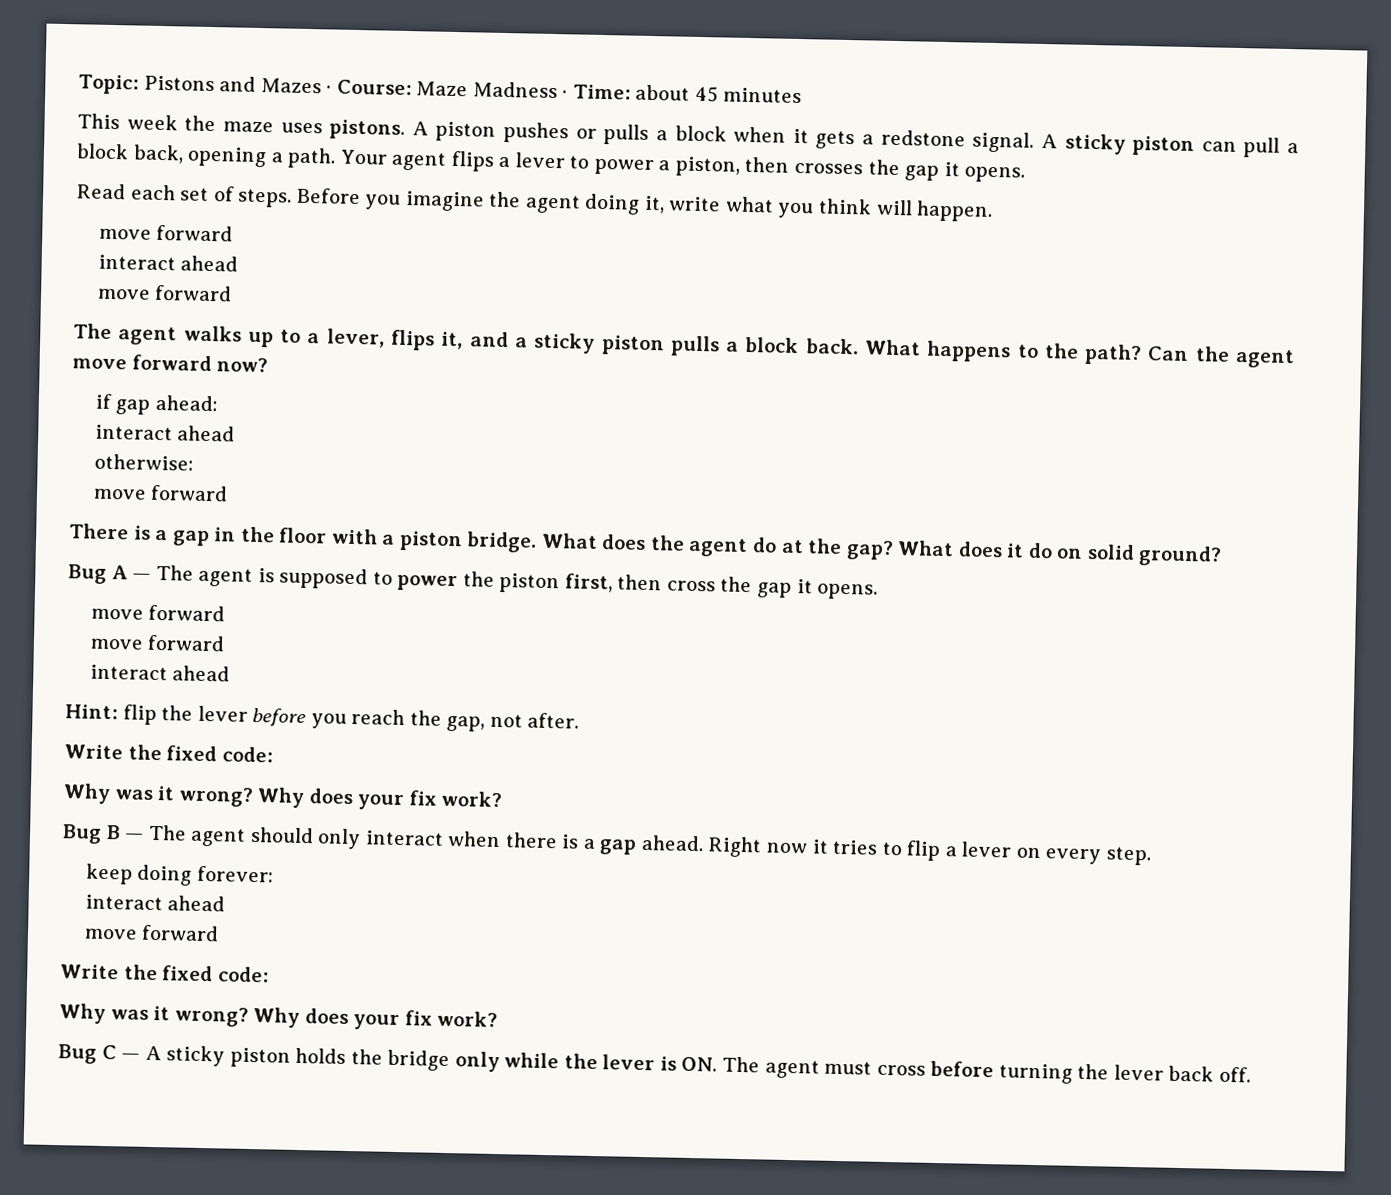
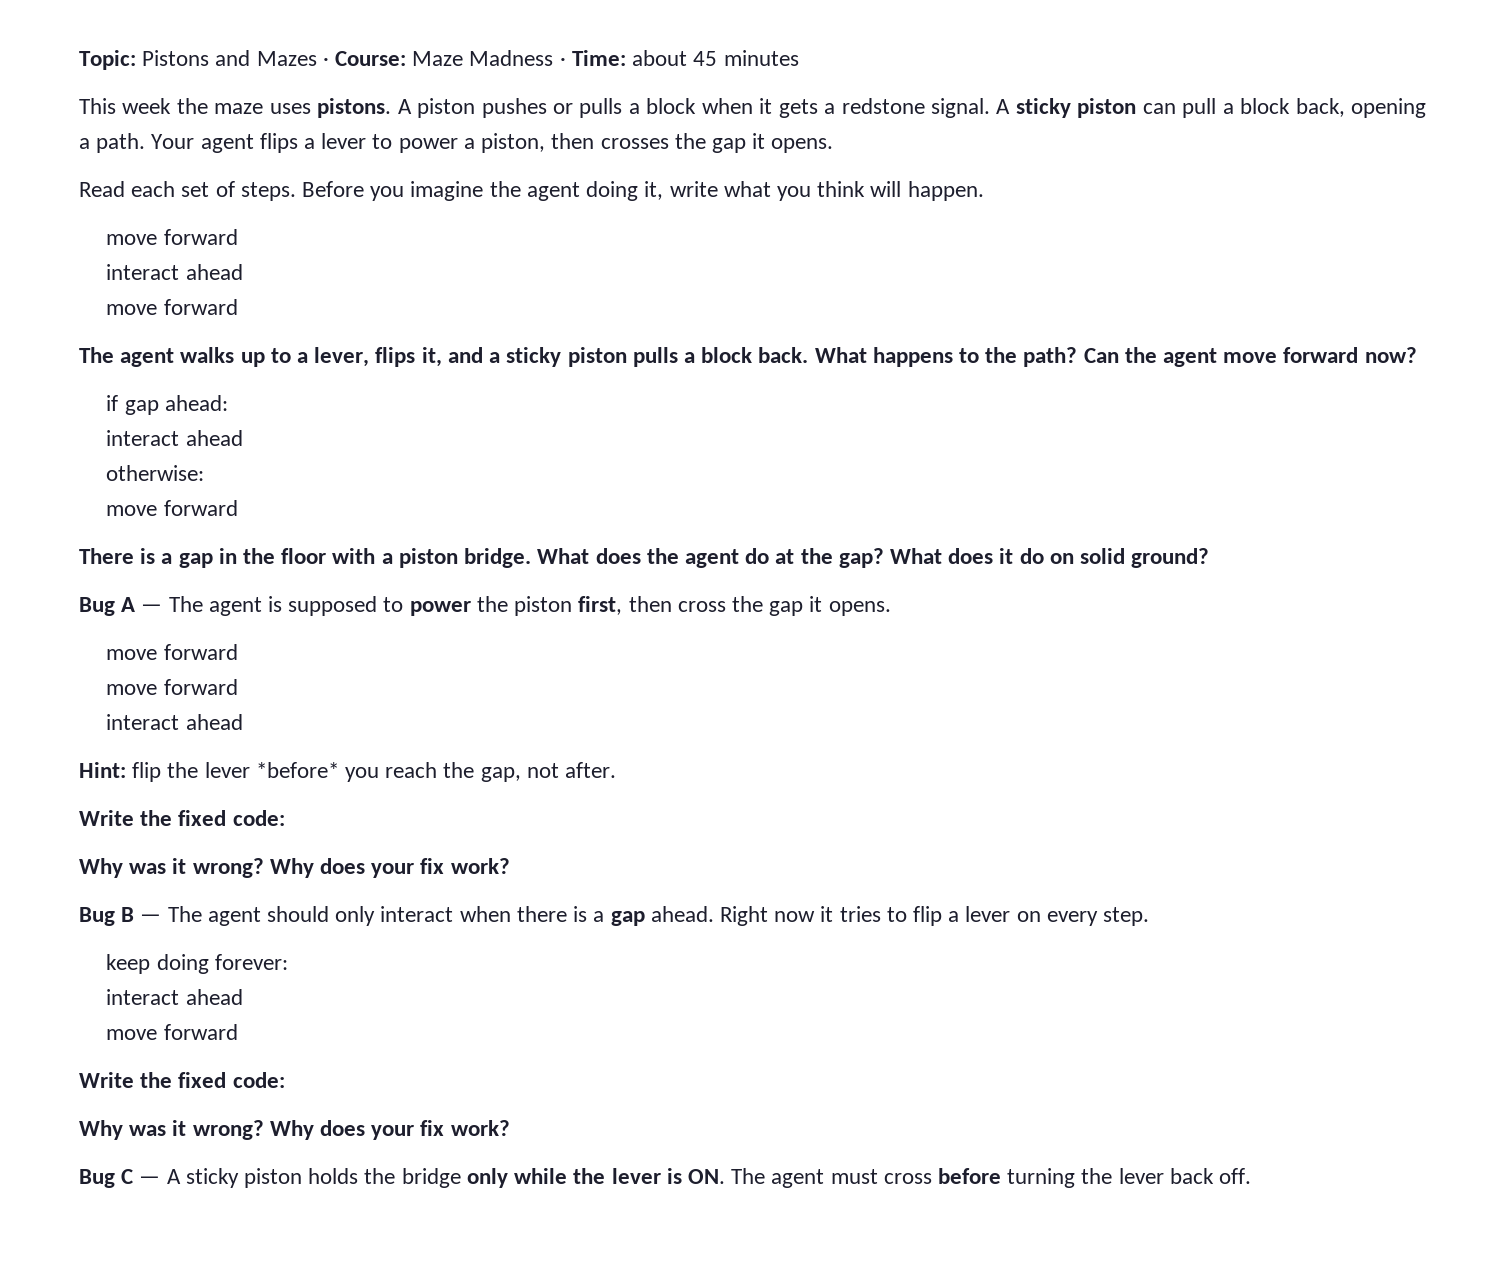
- Hint: flip the lever before you reach the gap, not after.
+ Hint: flip the lever *before* you reach the gap, not after.

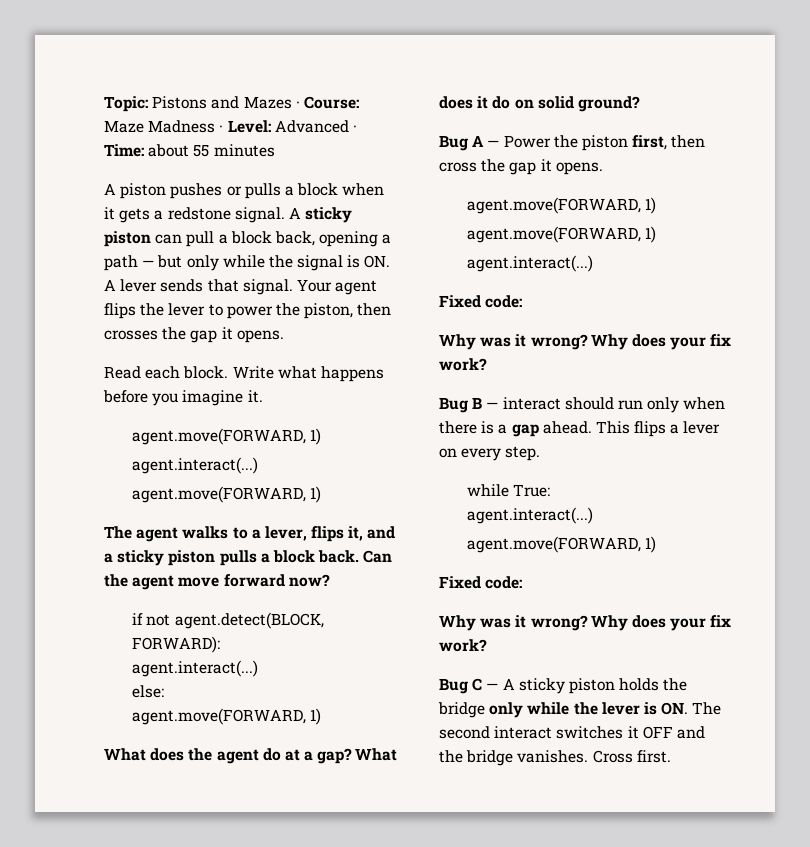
- Topic: Pistons and Mazes · Course: Maze Madness · Time: about 45 minutes
+ Topic: Pistons and Mazes · Course: Maze Madness · Level: Advanced · Time: about 55 minutes
- This week the maze uses pistons.
- A sticky piston can pull a block back, opening a path.
+ A sticky piston can pull a block back, opening a path — but only while the signal is ON. A lever sends that signal.
- Your agent flips a lever to power a piston, then crosses the gap it opens.
+ Your agent flips the lever to power the piston, then crosses the gap it opens.
- Read each set of steps. Before you imagine the agent doing it, write what you think will happen.
- move forward
- interact ahead
- move forward
+ Read each block. Write what happens before you imagine it.
+ agent.move(FORWARD, 1)
+ agent.interact(...)
+ agent.move(FORWARD, 1)
- The agent walks up to a lever, flips it, and a sticky piston pulls a block back.
+ The agent walks to a lever, flips it, and a sticky piston pulls a block back.
- What happens to the path?
- if gap ahead:
- interact ahead
- otherwise:
- move forward
- There is a gap in the floor with a piston bridge. What does the agent do at the gap?
+ if not agent.detect(BLOCK, FORWARD):
+ agent.interact(...)
+ else:
+ agent.move(FORWARD, 1)
+ What does the agent do at a gap?
- Bug A — The agent is supposed to power the piston first, then cross the gap it opens.
- move forward
- move forward
- interact ahead
- Hint: flip the lever *before* you reach the gap, not after.
- Write the fixed code:
+ Bug A — Power the piston first, then cross the gap it opens.
+ agent.move(FORWARD, 1)
+ agent.move(FORWARD, 1)
+ agent.interact(...)
+ Fixed code:
- Bug B — The agent should only interact when there is a gap ahead.
+ Bug B — interact should run only when there is a gap ahead.
- Right now it tries to flip a lever on every step.
+ This flips a lever on every step.
- keep doing forever:
- interact ahead
- move forward
- Write the fixed code:
+ while True:
+ agent.interact(...)
+ agent.move(FORWARD, 1)
+ Fixed code:
- Bug C — A sticky piston holds the bridge only while the lever is ON. The agent must cross before turning the lever back off.
+ Bug C — A sticky piston holds the bridge only while the lever is ON. The second interact switches it OFF and the bridge vanishes. Cross first.

